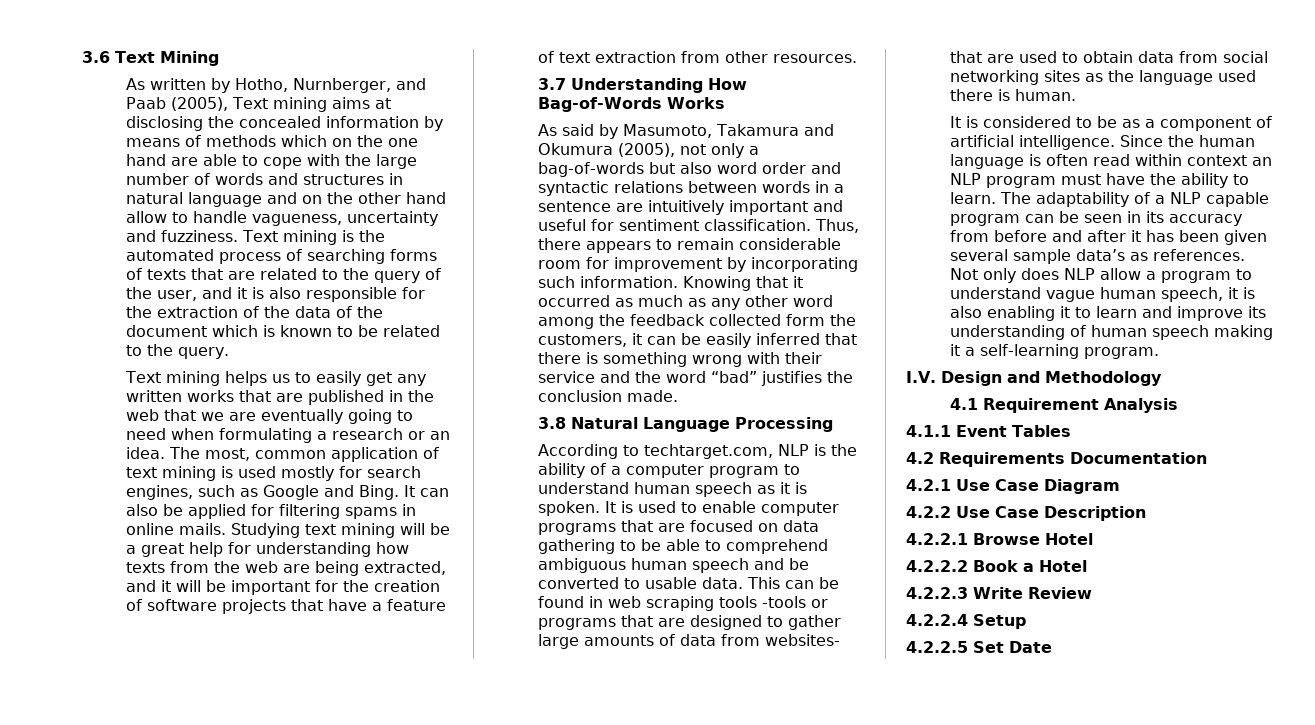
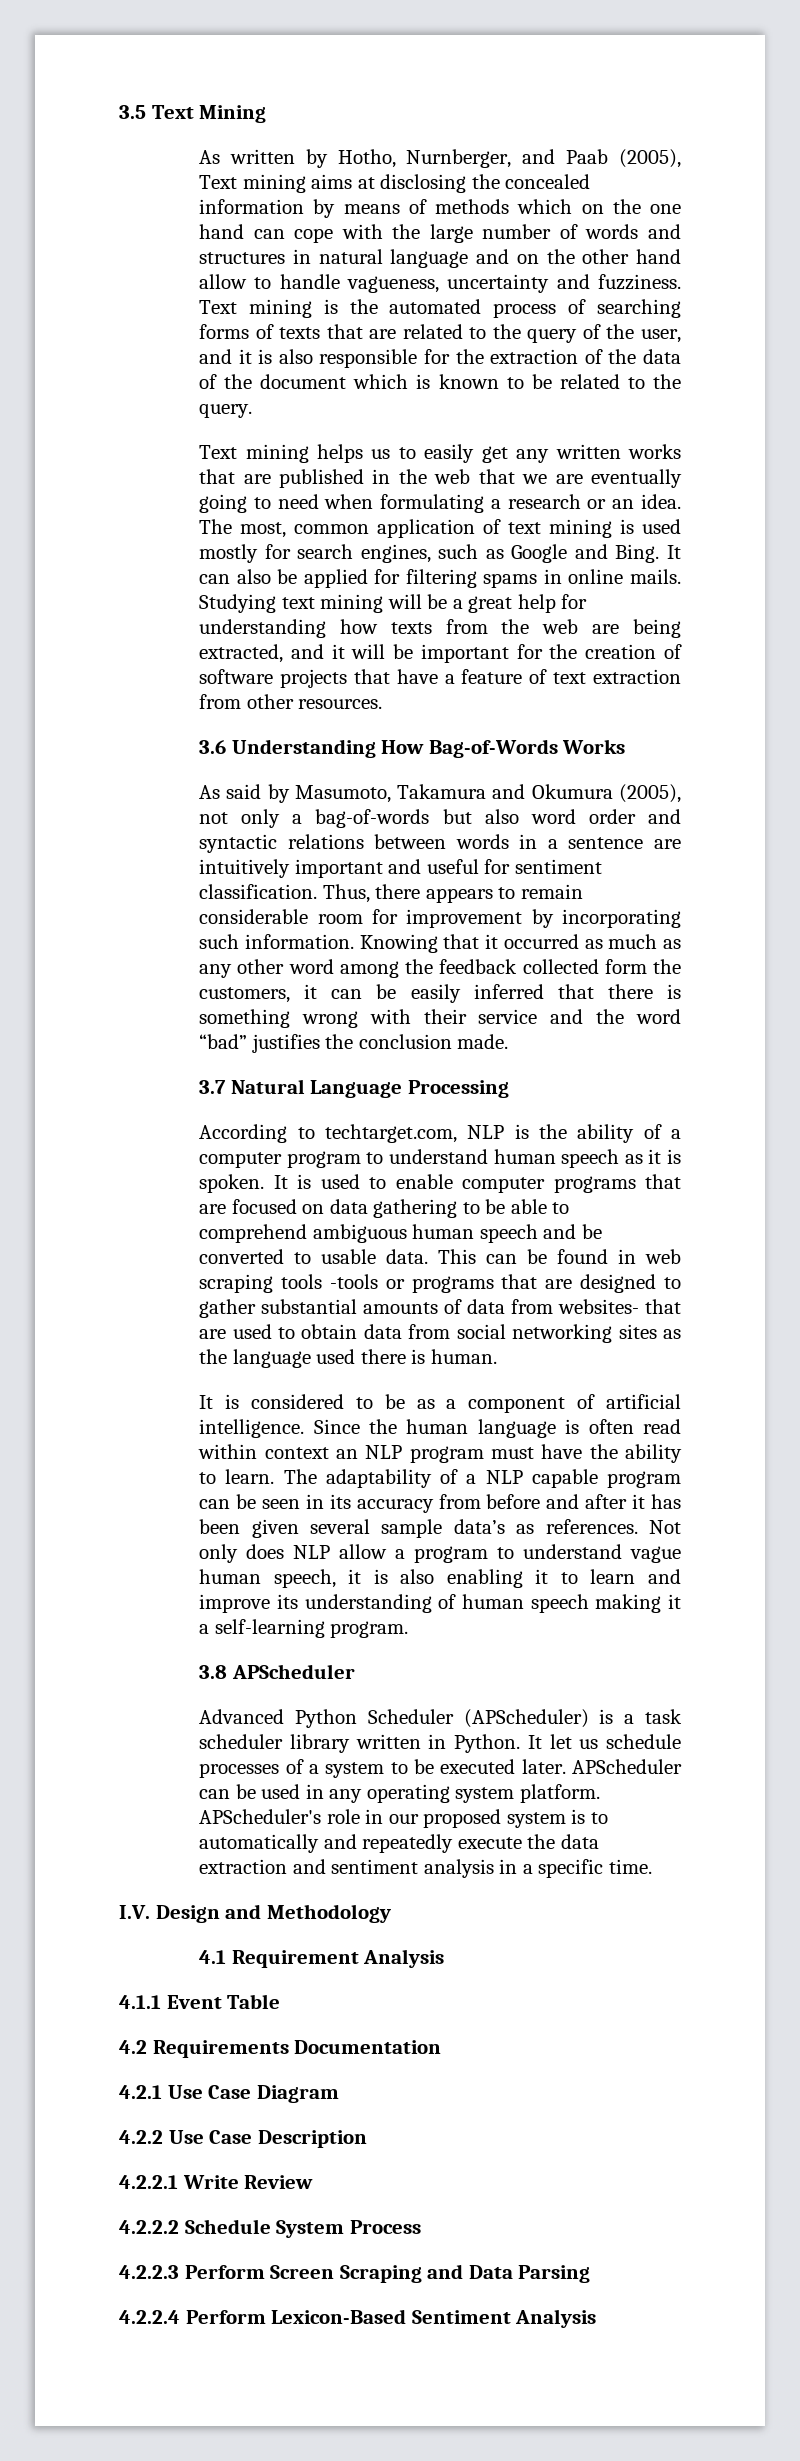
- 3.6 Text Mining
+ 3.5 Text Mining
- As written by Hotho, Nurnberger, and Paab (2005), Text mining aims at disclosing the concealed information by means of methods which on the one hand are able to cope with the large number of words and structures in natural language and on the other hand allow to handle vagueness, uncertainty and fuzziness.
+ As written by Hotho, Nurnberger, and Paab (2005), Text mining aims at disclosing the concealed information by means of methods which on the one hand can cope with the large number of words and structures in natural language and on the other hand allow to handle vagueness, uncertainty and fuzziness.
- 3.7 Understanding How Bag-of-Words Works
+ 3.6 Understanding How Bag-of-Words Works
- 3.8 Natural Language Processing
+ 3.7 Natural Language Processing
- This can be found in web scraping tools -tools or programs that are designed to gather large amounts of data from websites- that are used to obtain data from social networking sites as the language used there is human.
+ This can be found in web scraping tools -tools or programs that are designed to gather substantial amounts of data from websites- that are used to obtain data from social networking sites as the language used there is human.
+ 3.8 APScheduler
+ Advanced Python Scheduler (APScheduler) is a task scheduler library written in Python. It let us schedule processes of a system to be executed later. APScheduler can be used in any operating system platform. APScheduler's role in our proposed system is to automatically and repeatedly execute the data extraction and sentiment analysis in a specific time.
- 4.1.1 Event Tables
+ 4.1.1 Event Table
- 4.2.2.1 Browse Hotel
- 4.2.2.2 Book a Hotel
- 4.2.2.3 Write Review
- 4.2.2.4 Setup
- 4.2.2.5 Set Date
+ 4.2.2.1 Write Review
+ 4.2.2.2 Schedule System Process
+ 4.2.2.3 Perform Screen Scraping and Data Parsing
+ 4.2.2.4 Perform Lexicon-Based Sentiment Analysis

